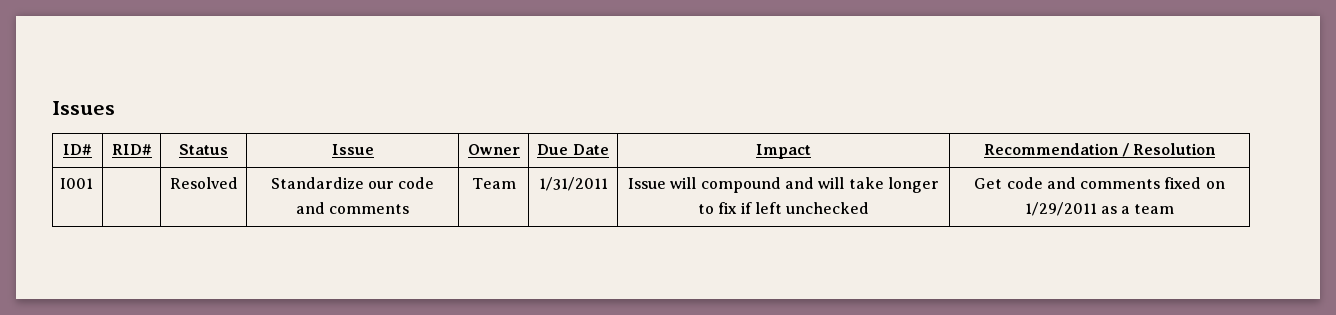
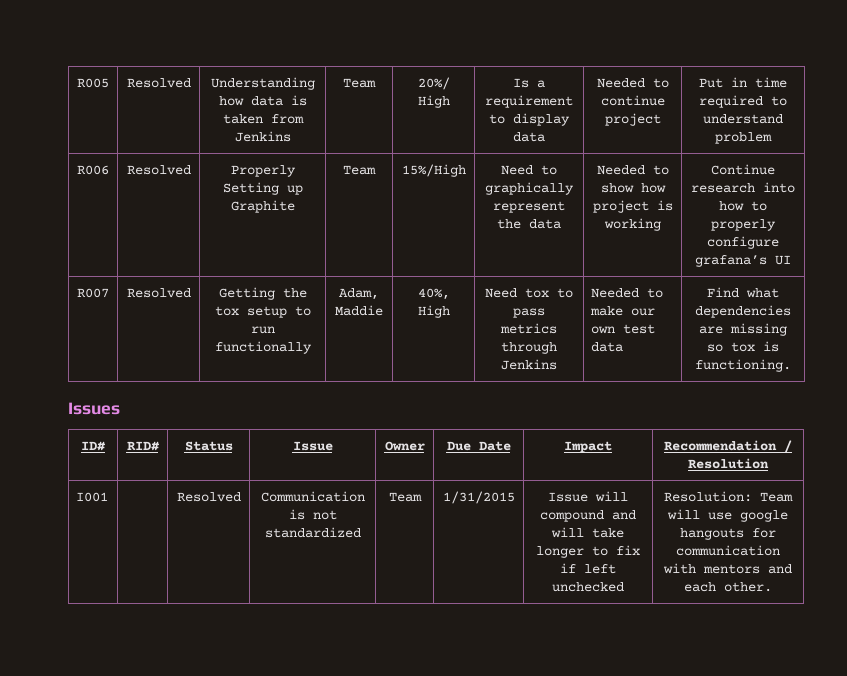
+ R005 | Resolved | Understanding how data is taken from Jenkins | Team | 20%/ High | Is a requirement to display data | Needed to continue project | Put in time required to understand problem
+ R006 | Resolved | Properly Setting up Graphite | Team | 15%/High | Need to graphically represent the data | Needed to show how project is working | Continue research into how to properly configure grafana’s UI
+ R007 | Resolved | Getting the tox setup to run functionally | Adam, Maddie | 40%, High | Need tox to pass metrics through Jenkins | Needed to make our own test data | Find what dependencies are missing so tox is functioning.
- I001 | | Resolved | Standardize our code and comments | Team | 1/31/2011 | Issue will compound and will take longer to fix if left unchecked | Get code and comments fixed on 1/29/2011 as a team
+ I001 | | Resolved | Communication is not standardized | Team | 1/31/2015 | Issue will compound and will take longer to fix if left unchecked | Resolution: Team will use google hangouts for communication with mentors and each other.

